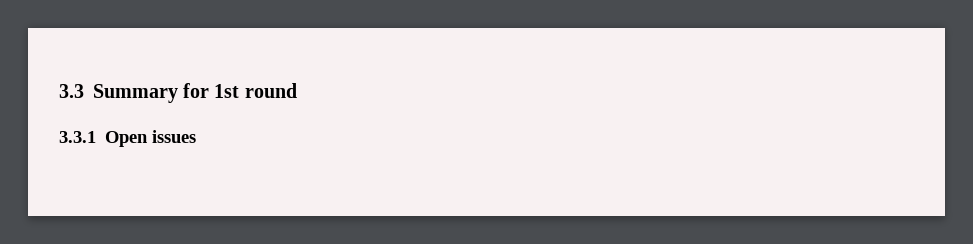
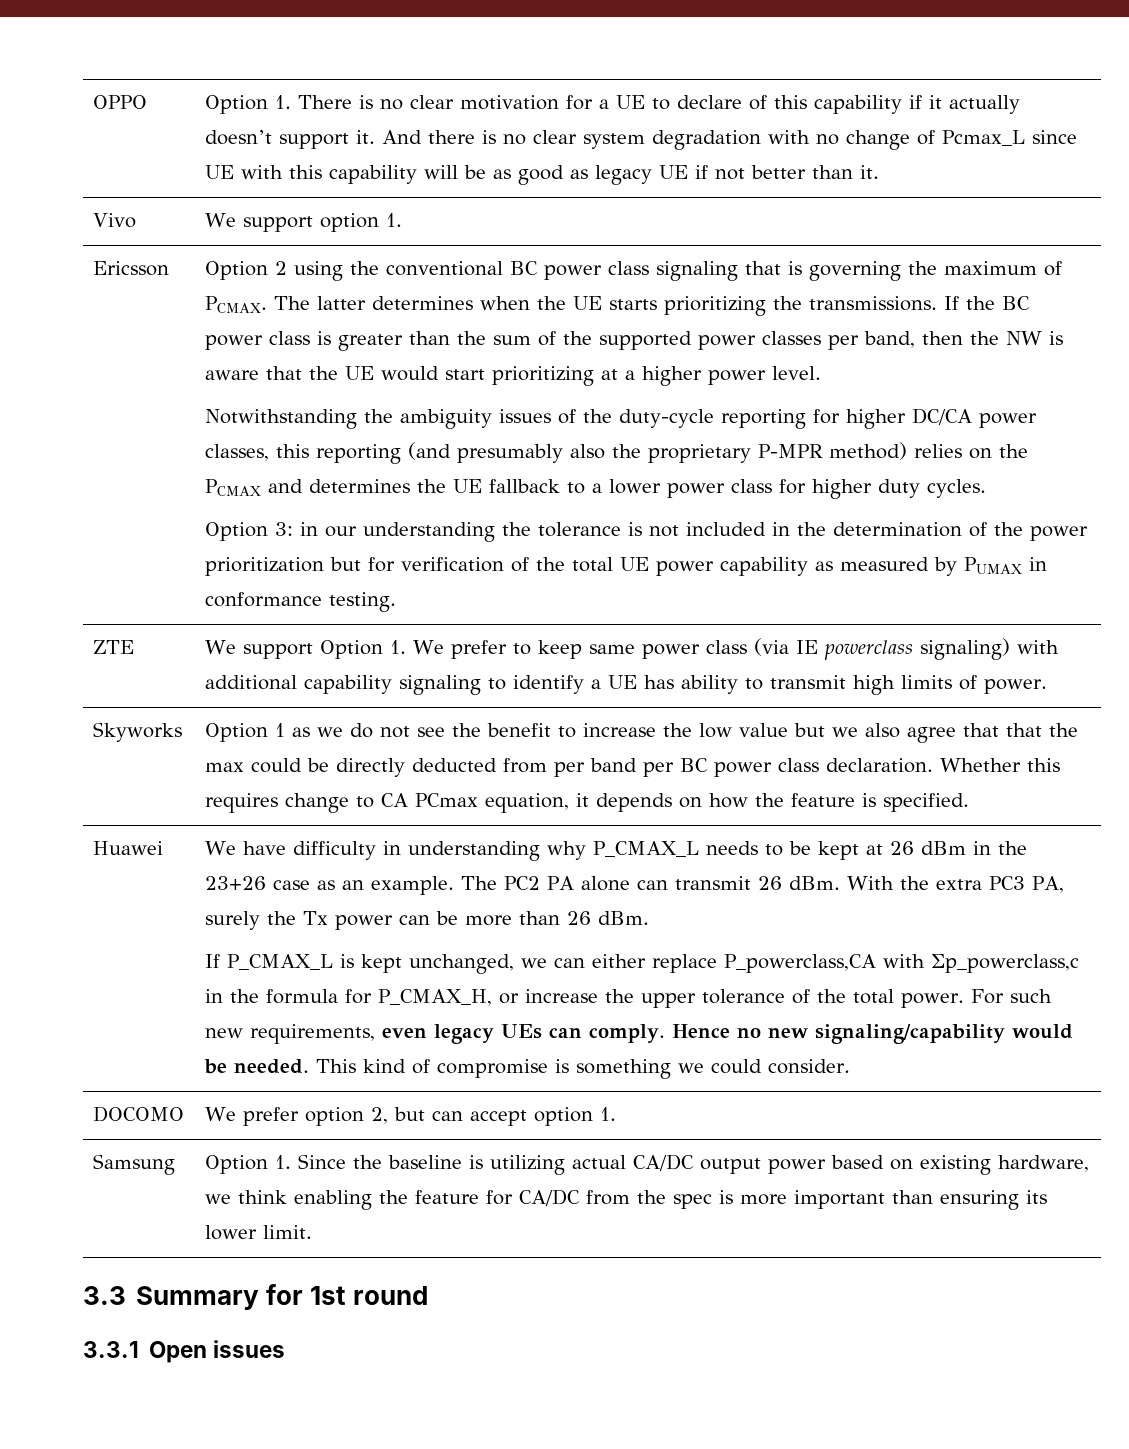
+ OPPO | Option 1. There is no clear motivation for a UE to declare of this capability if it actually doesn’t support it. And there is no clear system degradation with no change of Pcmax_L since UE with this capability will be as good as legacy UE if not better than it.
+ Vivo | We support option 1.
+ Ericsson | Option 2 using the conventional BC power class signaling that is governing the maximum of PCMAX. The latter determines when the UE starts prioritizing the transmissions. If the BC power class is greater than the sum of the supported power classes per band, then the NW is aware that the UE would start prioritizing at a higher power level.
+ Notwithstanding the ambiguity issues of the duty-cycle reporting for higher DC/CA power classes, this reporting (and presumably also the proprietary P-MPR method) relies on the PCMAX and determines the UE fallback to a lower power class for higher duty cycles.
+ Option 3: in our understanding the tolerance is not included in the determination of the power prioritization but for verification of the total UE power capability as measured by PUMAX in conformance testing.
+ ZTE | We support Option 1. We prefer to keep same power class (via IE powerclass signaling) with additional capability signaling to identify a UE has ability to transmit high limits of power.
+ Skyworks | Option 1 as we do not see the benefit to increase the low value but we also agree that that the max could be directly deducted from per band per BC power class declaration. Whether this requires change to CA PCmax equation, it depends on how the feature is specified.
+ Huawei | We have difficulty in understanding why P_CMAX_L needs to be kept at 26 dBm in the 23+26 case as an example. The PC2 PA alone can transmit 26 dBm. With the extra PC3 PA, surely the Tx power can be more than 26 dBm.
+ If P_CMAX_L is kept unchanged, we can either replace P_powerclass,CA with ∑p_powerclass,c in the formula for P_CMAX_H, or increase the upper tolerance of the total power. For such new requirements, even legacy UEs can comply. Hence no new signaling/capability would be needed. This kind of compromise is something we could consider.
+ DOCOMO | We prefer option 2, but can accept option 1.
+ Samsung | Option 1. Since the baseline is utilizing actual CA/DC output power based on existing hardware, we think enabling the feature for CA/DC from the spec is more important than ensuring its lower limit.

